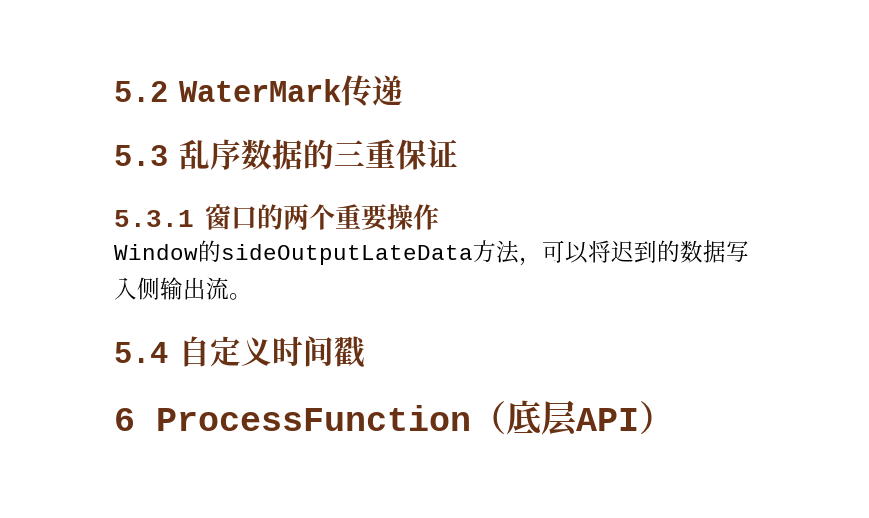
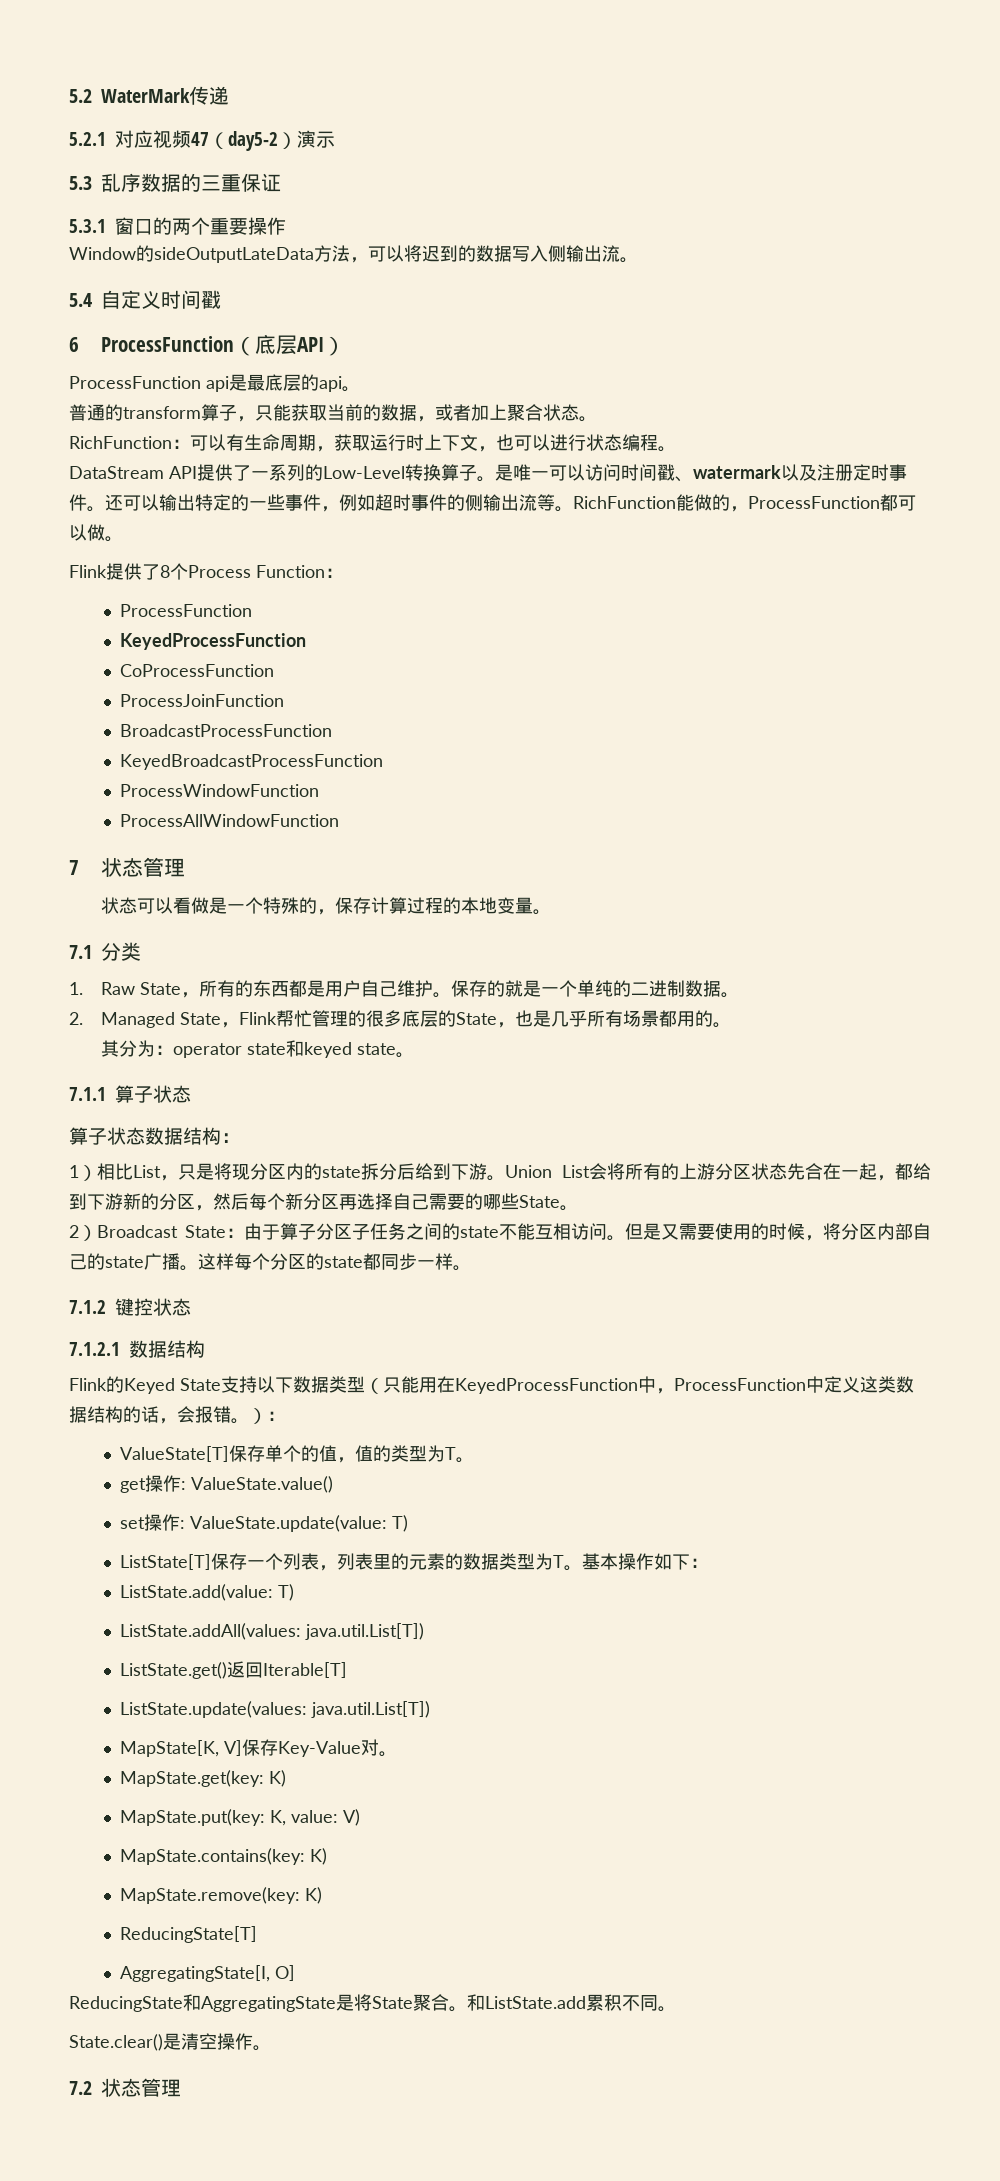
+ 5.2.1对应视频47（day5-2）演示
+ ProcessFunction api是最底层的api。
+ 普通的transform算子，只能获取当前的数据，或者加上聚合状态。
+ RichFunction：可以有生命周期，获取运行时上下文，也可以进行状态编程。
+ DataStream API提供了一系列的Low-Level转换算子。是唯一可以访问时间戳、watermark以及注册定时事件。还可以输出特定的一些事件，例如超时事件的侧输出流等。RichFunction能做的，ProcessFunction都可以做。
+ Flink提供了8个Process Function：
+ ProcessFunction
+ KeyedProcessFunction
+ CoProcessFunction
+ ProcessJoinFunction
+ BroadcastProcessFunction
+ KeyedBroadcastProcessFunction
+ ProcessWindowFunction
+ ProcessAllWindowFunction
+ 7状态管理
+ 状态可以看做是一个特殊的，保存计算过程的本地变量。
+ 7.1分类
+ 1. Raw State，所有的东西都是用户自己维护。保存的就是一个单纯的二进制数据。
+ 2. Managed State，Flink帮忙管理的很多底层的State，也是几乎所有场景都用的。
+ 其分为：operator state和keyed state。
+ 7.1.1算子状态
+ 算子状态数据结构：
+ 1）相比List，只是将现分区内的state拆分后给到下游。Union List会将所有的上游分区状态先合在一起，都给到下游新的分区，然后每个新分区再选择自己需要的哪些State。
+ 2）Broadcast State：由于算子分区子任务之间的state不能互相访问。但是又需要使用的时候，将分区内部自己的state广播。这样每个分区的state都同步一样。
+ 7.1.2键控状态
+ 7.1.2.1数据结构
+ Flink的Keyed State支持以下数据类型（只能用在KeyedProcessFunction中，ProcessFunction中定义这类数据结构的话，会报错。）：
+ ValueState[T]保存单个的值，值的类型为T。
+ get操作: ValueState.value()
+ set操作: ValueState.update(value: T)
+ ListState[T]保存一个列表，列表里的元素的数据类型为T。基本操作如下：
+ ListState.add(value: T)
+ ListState.addAll(values: java.util.List[T])
+ ListState.get()返回Iterable[T]
+ ListState.update(values: java.util.List[T])
+ MapState[K, V]保存Key-Value对。
+ MapState.get(key: K)
+ MapState.put(key: K, value: V)
+ MapState.contains(key: K)
+ MapState.remove(key: K)
+ ReducingState[T]
+ AggregatingState[I, O]
+ ReducingState和AggregatingState是将State聚合。和ListState.add累积不同。
+ State.clear()是清空操作。
+ 7.2状态管理

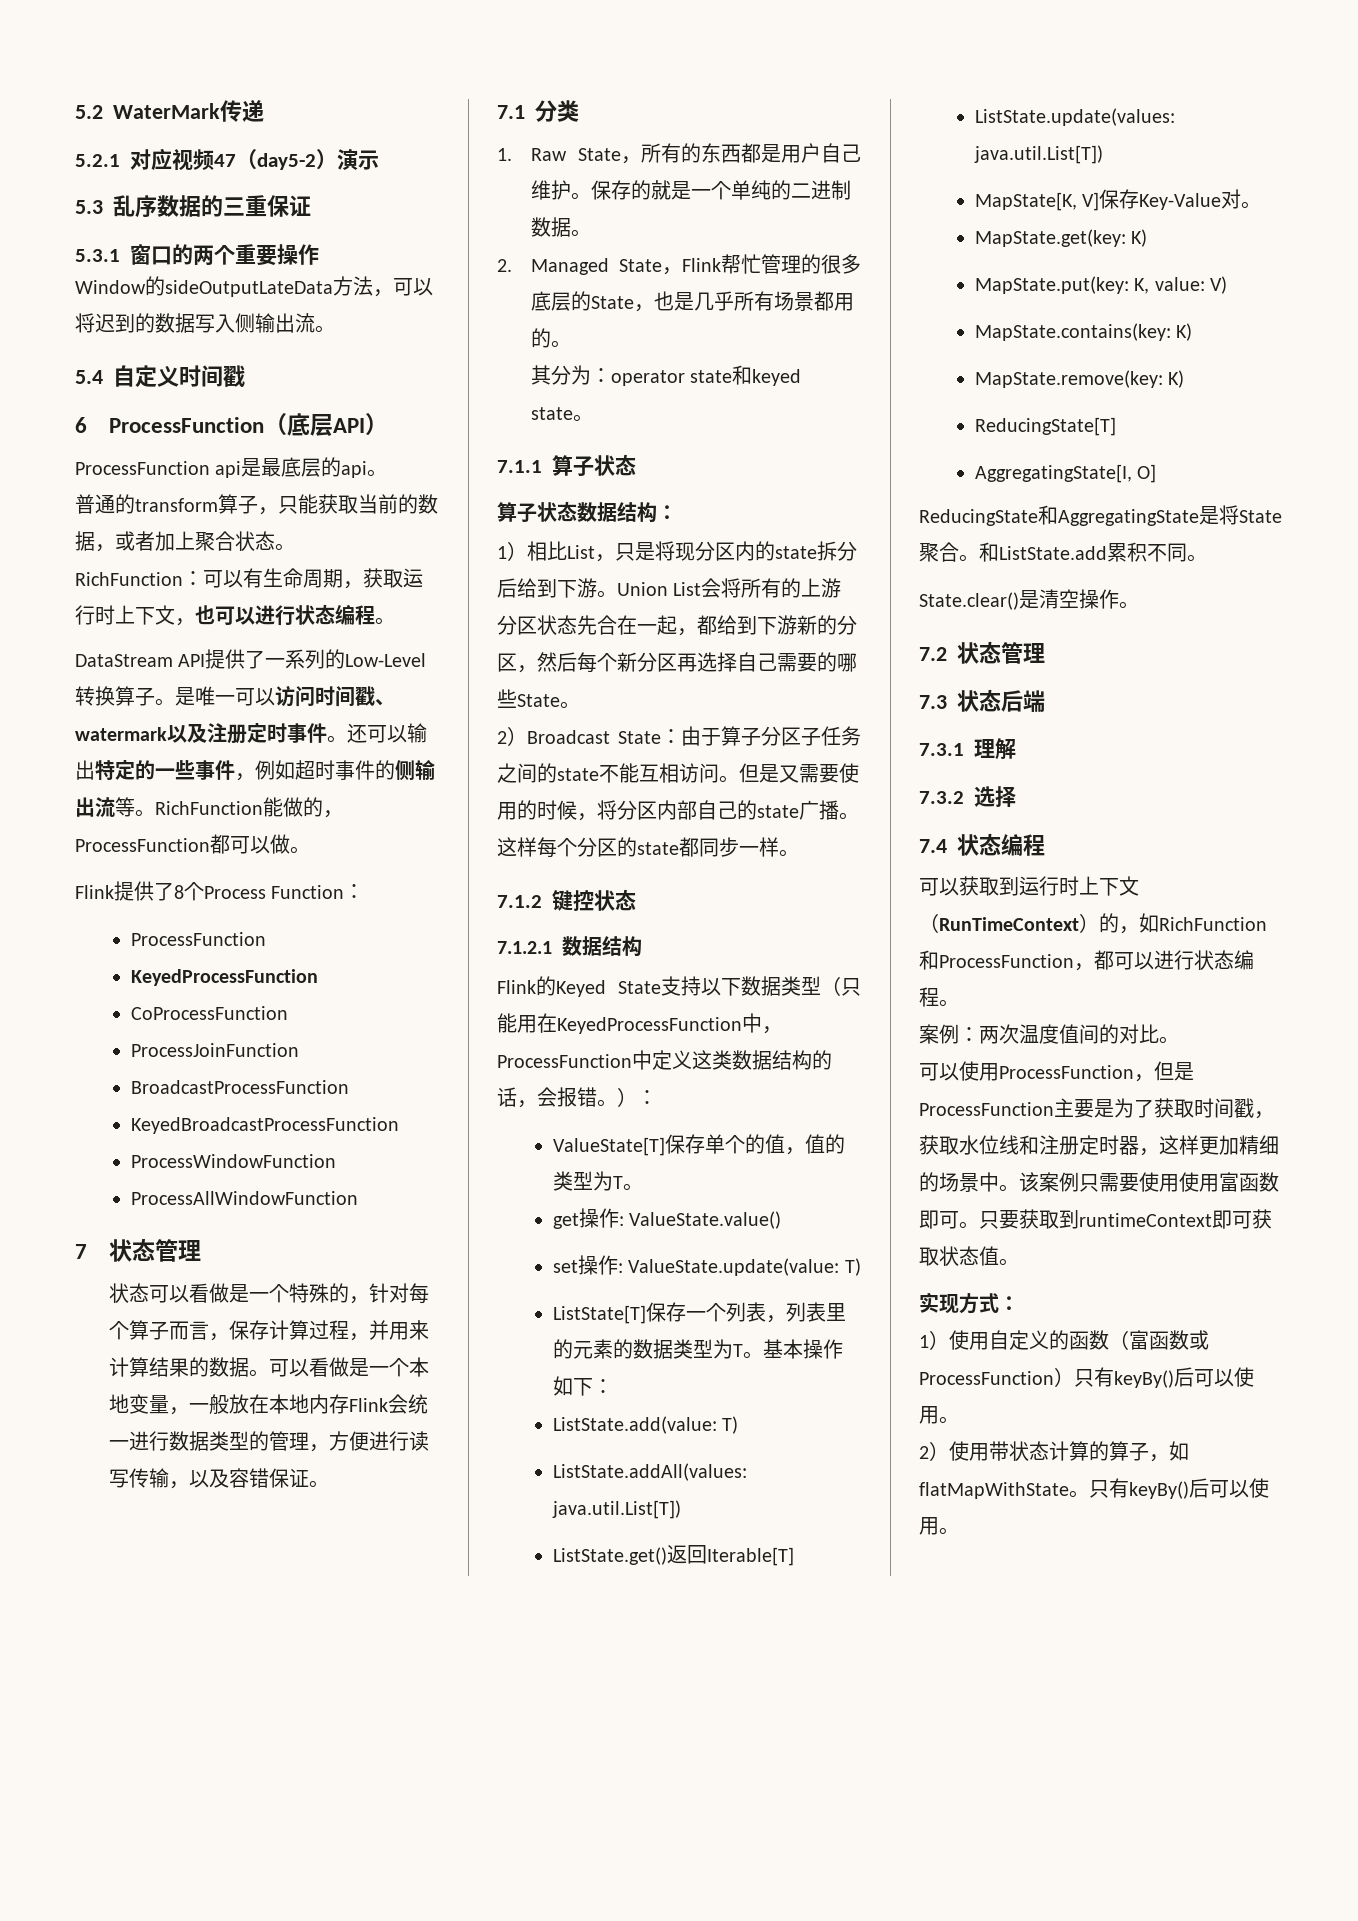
- 状态可以看做是一个特殊的，保存计算过程的本地变量。
+ 状态可以看做是一个特殊的，针对每个算子而言，保存计算过程，并用来计算结果的数据。可以看做是一个本地变量，一般放在本地内存Flink会统一进行数据类型的管理，方便进行读写传输，以及容错保证。
+ 7.3状态后端
+ 7.3.1理解
+ 7.3.2选择
+ 7.4状态编程
+ 可以获取到运行时上下文（RunTimeContext）的，如RichFunction和ProcessFunction，都可以进行状态编程。
+ 案例：两次温度值间的对比。
+ 可以使用ProcessFunction，但是ProcessFunction主要是为了获取时间戳，获取水位线和注册定时器，这样更加精细的场景中。该案例只需要使用使用富函数即可。只要获取到runtimeContext即可获取状态值。
+ 实现方式：
+ 1）使用自定义的函数（富函数或ProcessFunction）只有keyBy()后可以使用。
+ 2）使用带状态计算的算子，如flatMapWithState。只有keyBy()后可以使用。

